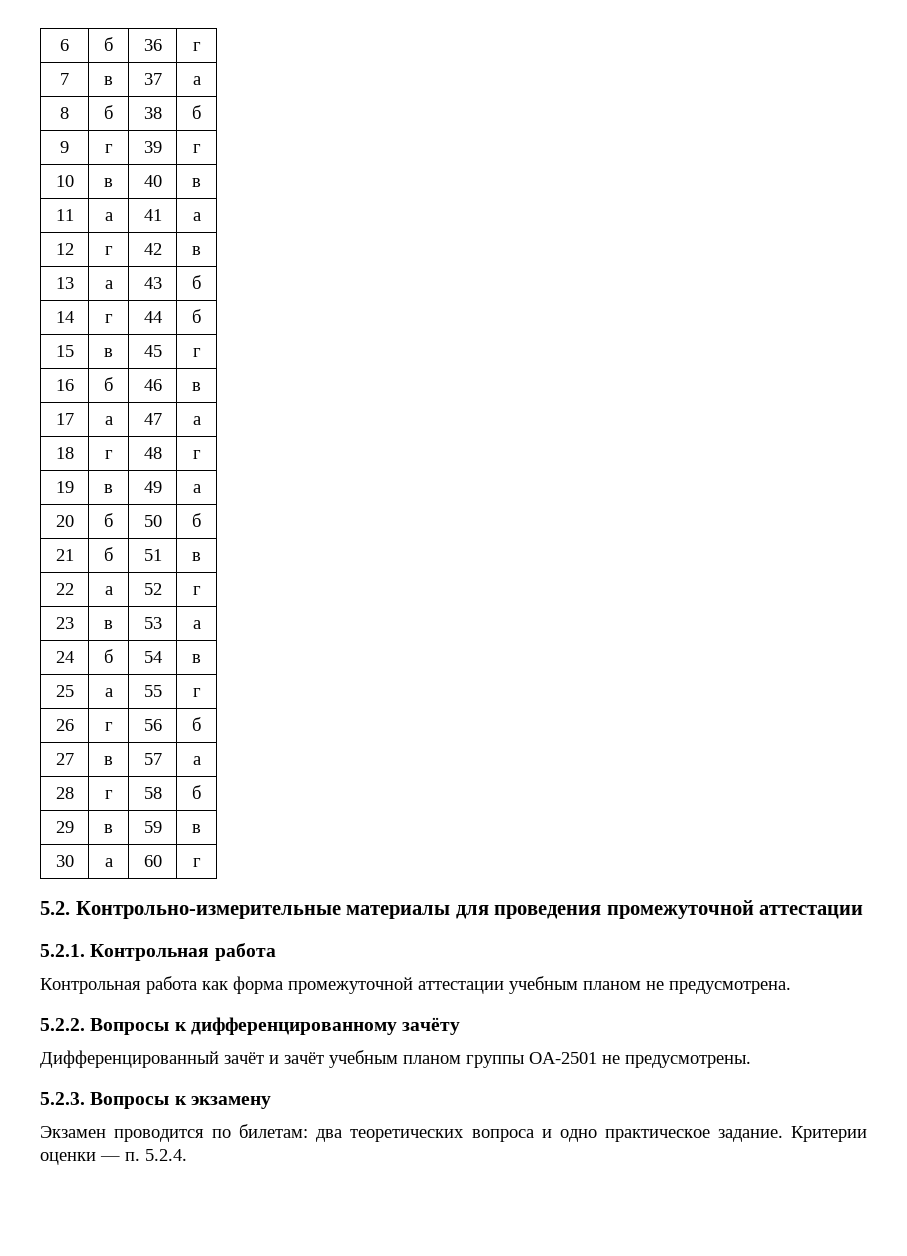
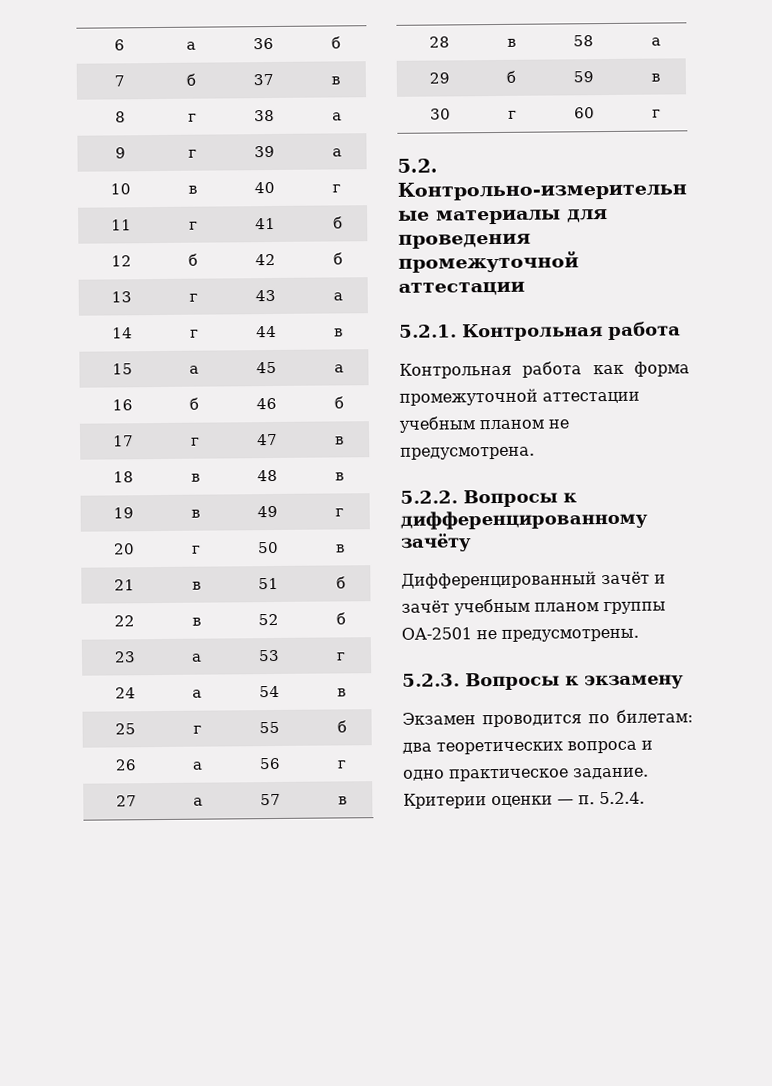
- 6 | б | 36 | г
- 7 | в | 37 | а
+ 6 | а | 36 | б
+ 7 | б | 37 | в
- 8 | б | 38 | б
+ 8 | г | 38 | а
- 9 | г | 39 | г
+ 9 | г | 39 | а
- 10 | в | 40 | в
+ 10 | в | 40 | г
- 11 | а | 41 | а
+ 11 | г | 41 | б
- 12 | г | 42 | в
+ 12 | б | 42 | б
- 13 | а | 43 | б
+ 13 | г | 43 | а
- 14 | г | 44 | б
+ 14 | г | 44 | в
- 15 | в | 45 | г
+ 15 | а | 45 | а
- 16 | б | 46 | в
+ 16 | б | 46 | б
- 17 | а | 47 | а
+ 17 | г | 47 | в
- 18 | г | 48 | г
+ 18 | в | 48 | в
- 19 | в | 49 | а
+ 19 | в | 49 | г
- 20 | б | 50 | б
+ 20 | г | 50 | в
- 21 | б | 51 | в
+ 21 | в | 51 | б
- 22 | а | 52 | г
+ 22 | в | 52 | б
- 23 | в | 53 | а
+ 23 | а | 53 | г
- 24 | б | 54 | в
+ 24 | а | 54 | в
- 25 | а | 55 | г
+ 25 | г | 55 | б
- 26 | г | 56 | б
+ 26 | а | 56 | г
- 27 | в | 57 | а
+ 27 | а | 57 | в
- 28 | г | 58 | б
+ 28 | в | 58 | а
- 29 | в | 59 | в
+ 29 | б | 59 | в
- 30 | а | 60 | г
+ 30 | г | 60 | г

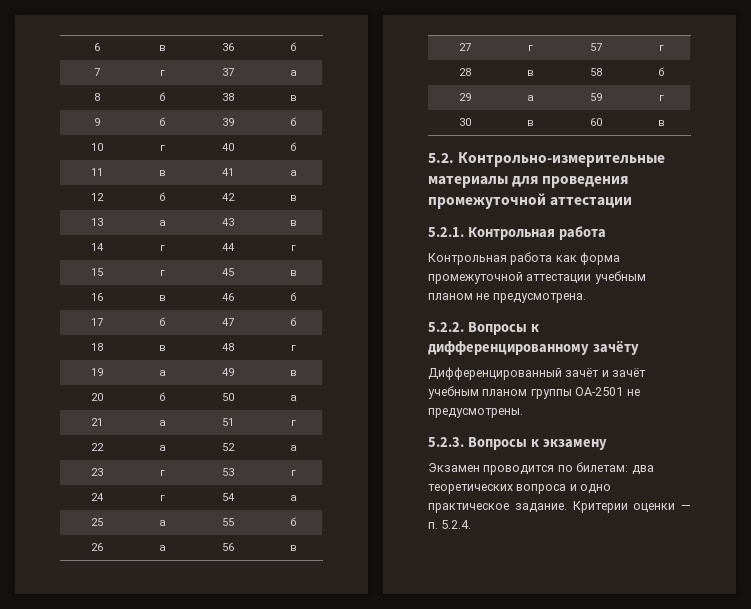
- 6 | а | 36 | б
+ 6 | в | 36 | б
- 7 | б | 37 | в
+ 7 | г | 37 | а
- 8 | г | 38 | а
+ 8 | б | 38 | в
- 9 | г | 39 | а
+ 9 | б | 39 | б
- 10 | в | 40 | г
+ 10 | г | 40 | б
- 11 | г | 41 | б
+ 11 | в | 41 | а
- 12 | б | 42 | б
+ 12 | б | 42 | в
- 13 | г | 43 | а
+ 13 | а | 43 | в
- 14 | г | 44 | в
+ 14 | г | 44 | г
- 15 | а | 45 | а
+ 15 | г | 45 | в
- 16 | б | 46 | б
+ 16 | в | 46 | б
- 17 | г | 47 | в
+ 17 | б | 47 | б
- 18 | в | 48 | в
+ 18 | в | 48 | г
- 19 | в | 49 | г
+ 19 | а | 49 | в
- 20 | г | 50 | в
+ 20 | б | 50 | а
- 21 | в | 51 | б
+ 21 | а | 51 | г
- 22 | в | 52 | б
+ 22 | а | 52 | а
- 23 | а | 53 | г
+ 23 | г | 53 | г
- 24 | а | 54 | в
+ 24 | г | 54 | а
- 25 | г | 55 | б
+ 25 | а | 55 | б
- 26 | а | 56 | г
+ 26 | а | 56 | в
- 27 | а | 57 | в
+ 27 | г | 57 | г
- 28 | в | 58 | а
+ 28 | в | 58 | б
- 29 | б | 59 | в
+ 29 | а | 59 | г
- 30 | г | 60 | г
+ 30 | в | 60 | в

